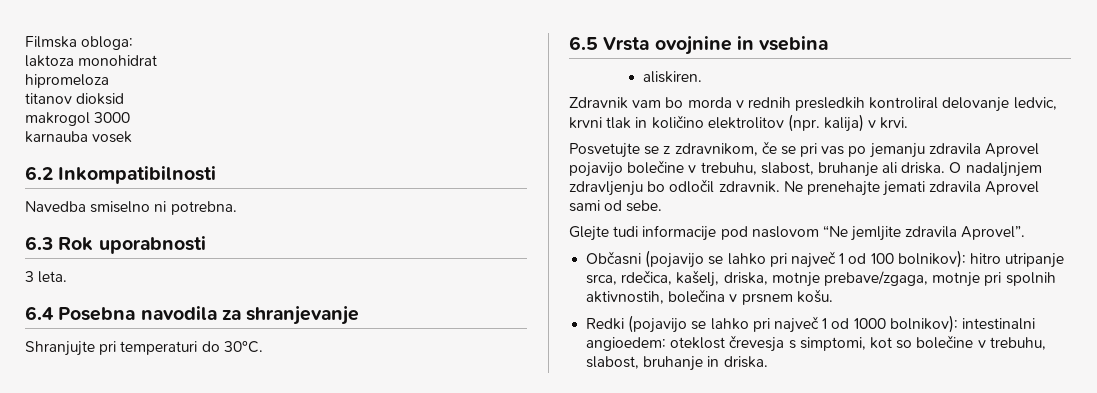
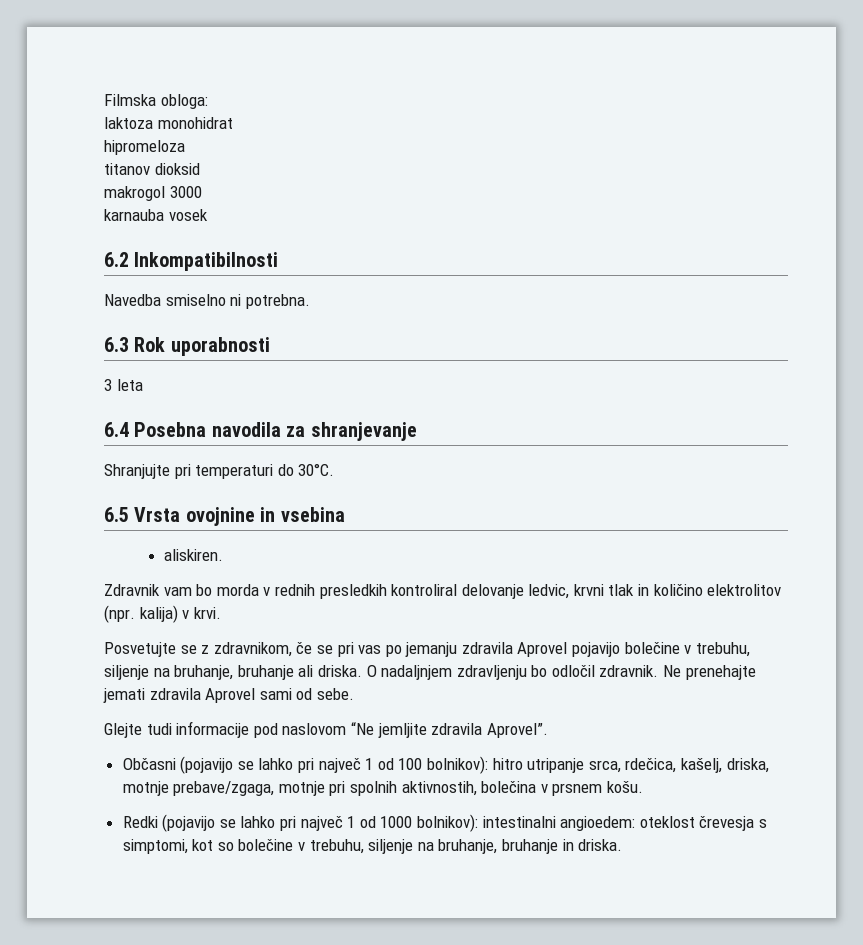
- 3 leta.
+ 3 leta
- Posvetujte se z zdravnikom, če se pri vas po jemanju zdravila Aprovel pojavijo bolečine v trebuhu, slabost, bruhanje ali driska.
+ Posvetujte se z zdravnikom, če se pri vas po jemanju zdravila Aprovel pojavijo bolečine v trebuhu, siljenje na bruhanje, bruhanje ali driska.
- Redki (pojavijo se lahko pri največ 1 od 1000 bolnikov): intestinalni angioedem: oteklost črevesja s simptomi, kot so bolečine v trebuhu, slabost, bruhanje in driska.
+ Redki (pojavijo se lahko pri največ 1 od 1000 bolnikov): intestinalni angioedem: oteklost črevesja s simptomi, kot so bolečine v trebuhu, siljenje na bruhanje, bruhanje in driska.

